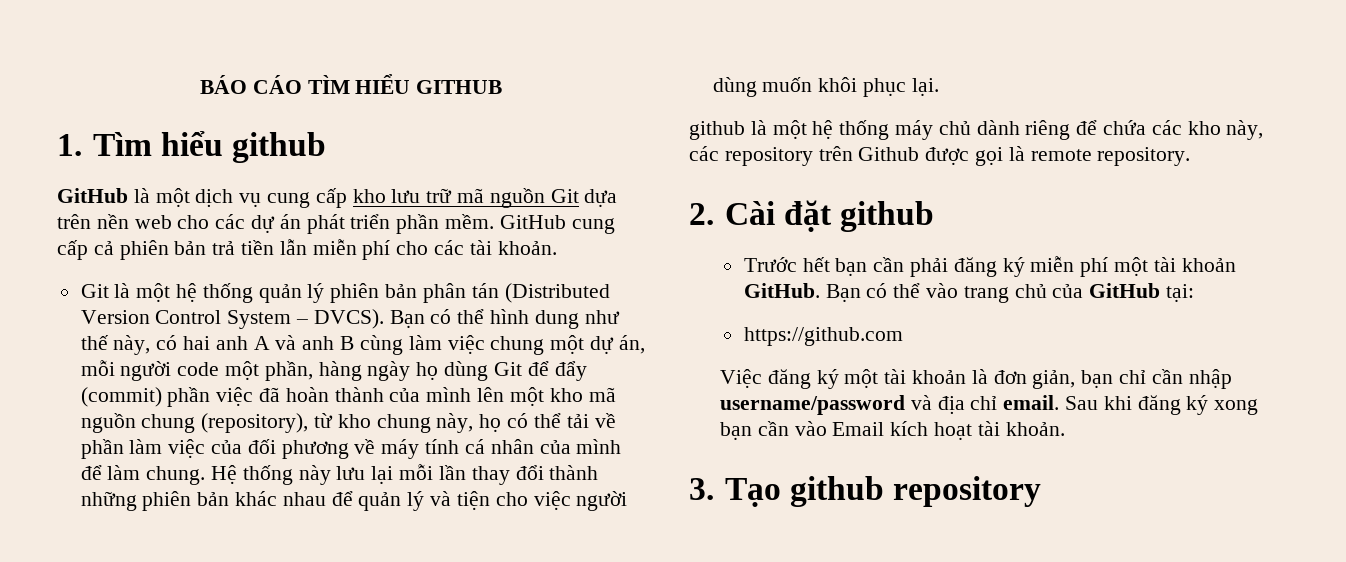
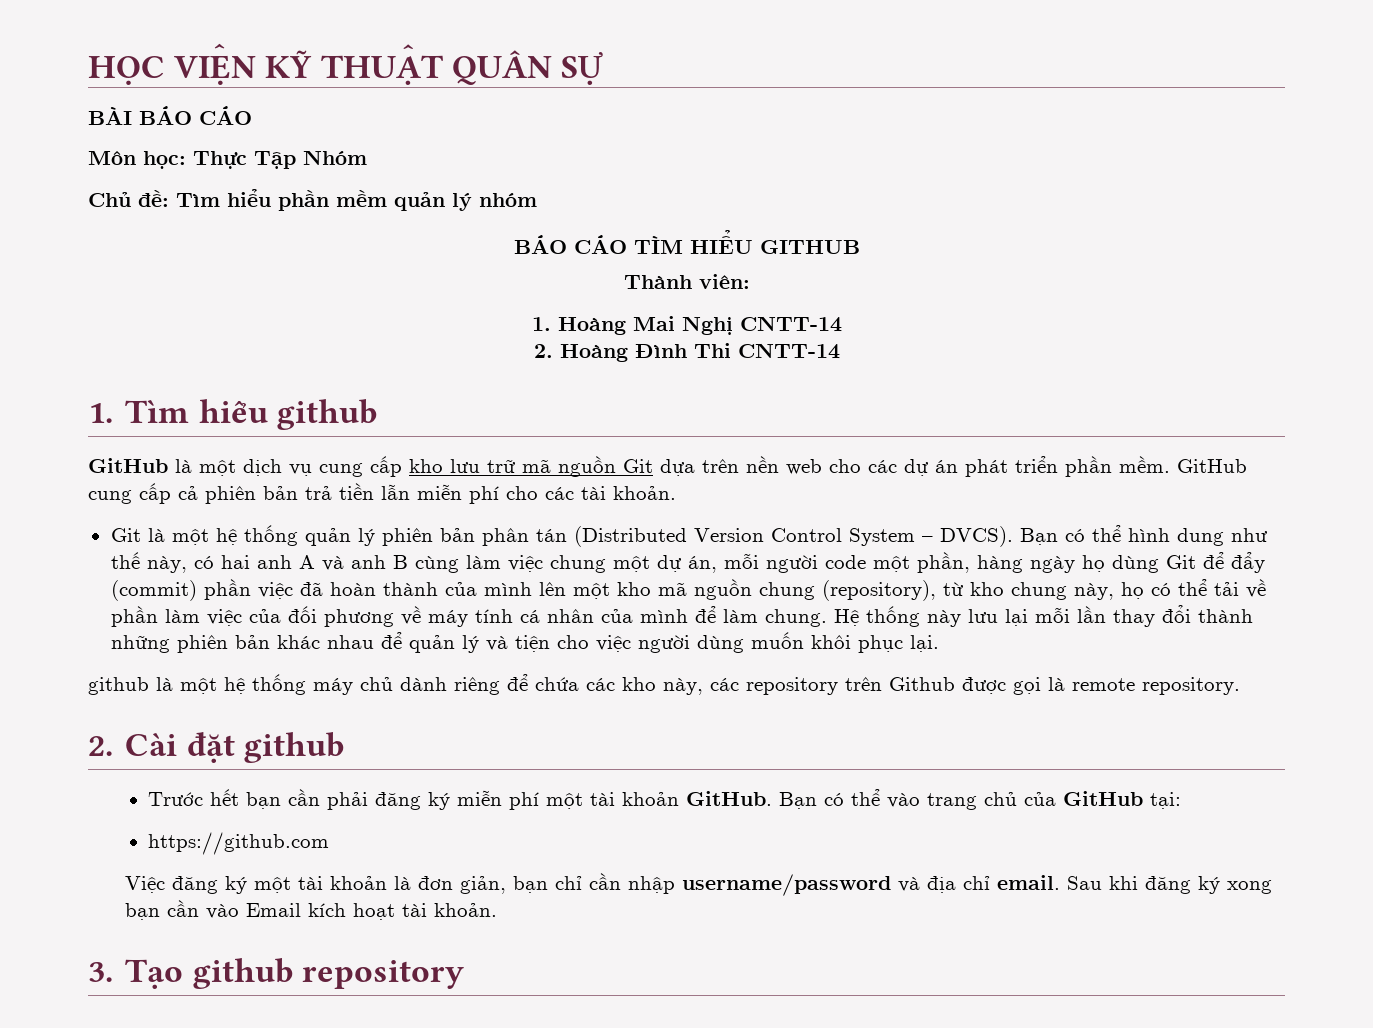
+ HỌC VIỆN KỸ THUẬT QUÂN SỰ
+ BÀI BÁO CÁO
+ Môn học: Thực Tập Nhóm
+ Chủ đề: Tìm hiểu phần mềm quản lý nhóm
+ Thành viên:
+ 1. Hoàng Mai Nghị CNTT-14
+ 2. Hoàng Đình Thi CNTT-14

